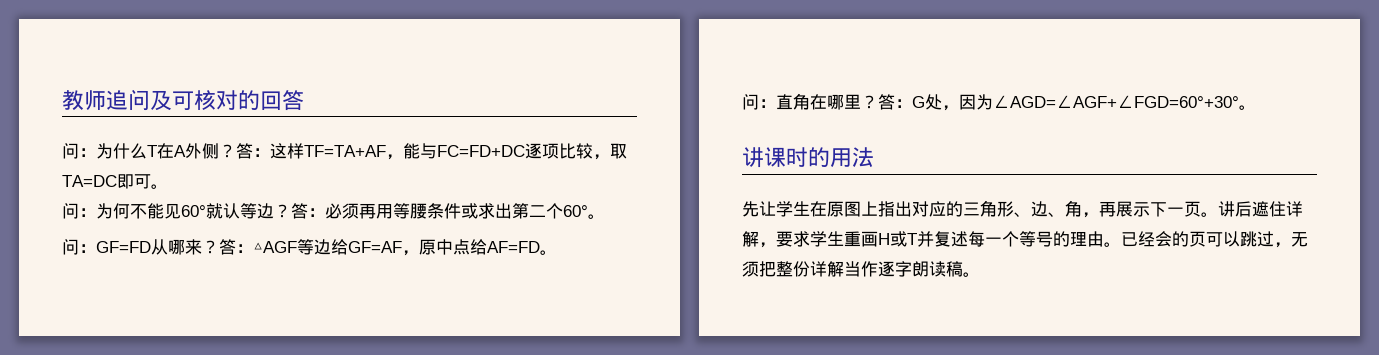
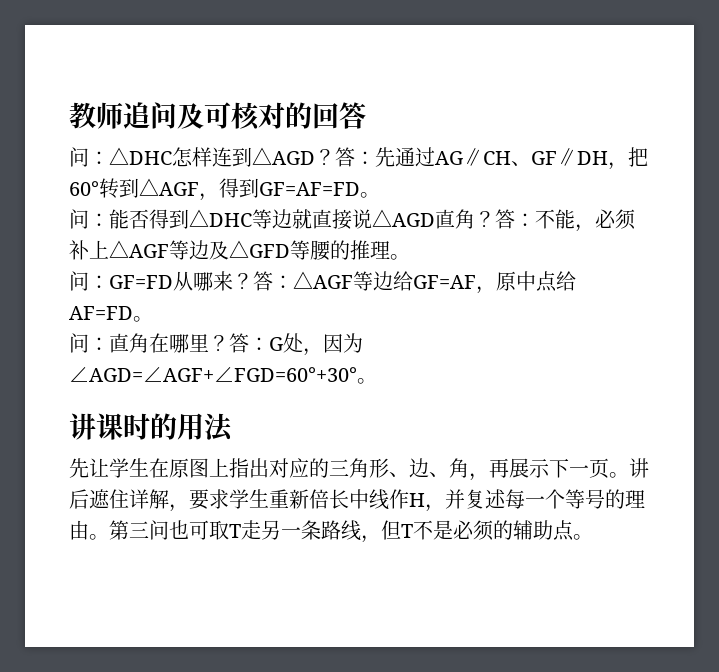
- 问：为什么T在A外侧？答：这样TF=TA+AF，能与FC=FD+DC逐项比较，取TA=DC即可。
- 问：为何不能见60°就认等边？答：必须再用等腰条件或求出第二个60°。
+ 问：△DHC怎样连到△AGD？答：先通过AG∥CH、GF∥DH，把60°转到△AGF，得到GF=AF=FD。
+ 问：能否得到△DHC等边就直接说△AGD直角？答：不能，必须补上△AGF等边及△GFD等腰的推理。
- 讲后遮住详解，要求学生重画H或T并复述每一个等号的理由。
+ 讲后遮住详解，要求学生重新倍长中线作H，并复述每一个等号的理由。
- 已经会的页可以跳过，无须把整份详解当作逐字朗读稿。
+ 第三问也可取T走另一条路线，但T不是必须的辅助点。

